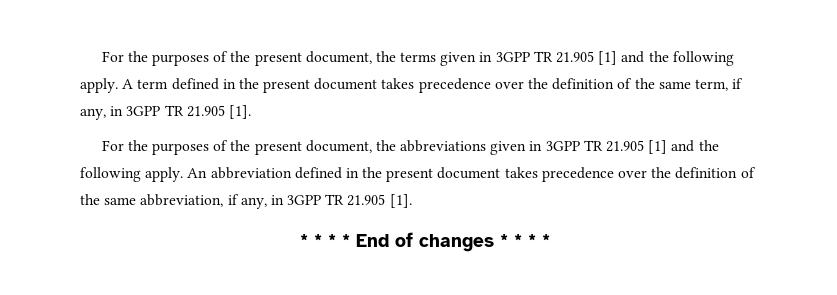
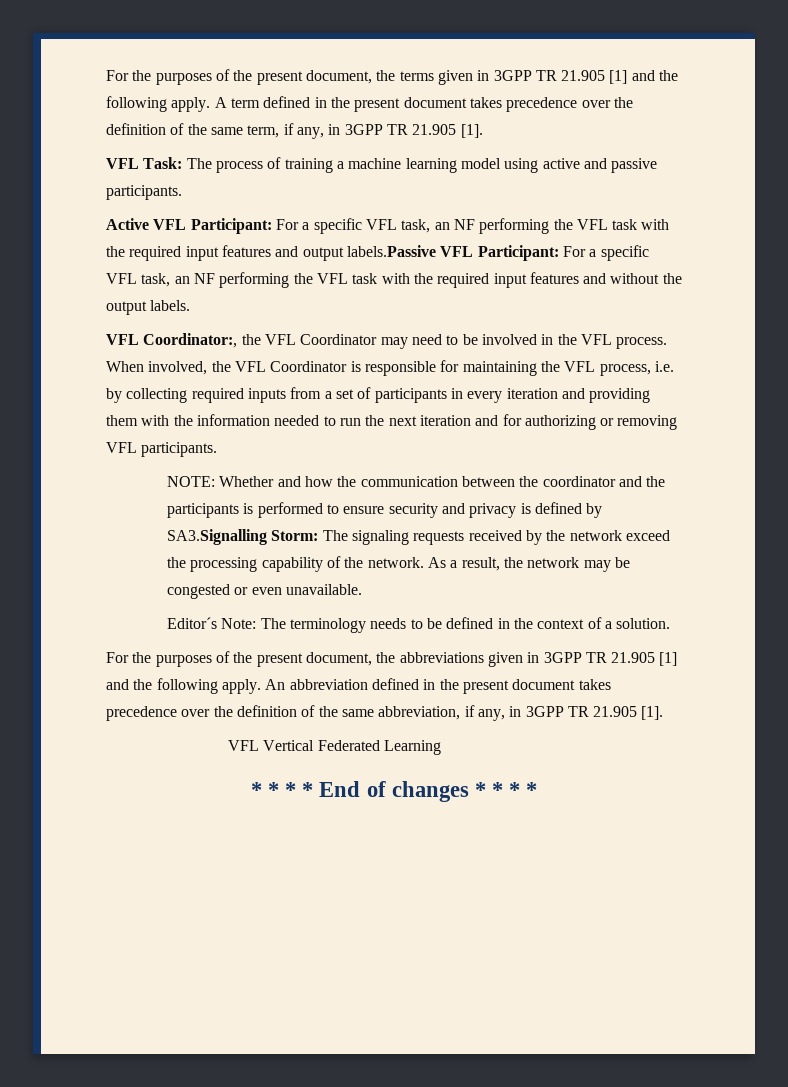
+ VFL Task: The process of training a machine learning model using active and passive participants.
+ Active VFL Participant: For a specific VFL task, an NF performing the VFL task with the required input features and output labels.Passive VFL Participant: For a specific VFL task, an NF performing the VFL task with the required input features and without the output labels.
+ VFL Coordinator:, the VFL Coordinator may need to be involved in the VFL process. When involved, the VFL Coordinator is responsible for maintaining the VFL process, i.e. by collecting required inputs from a set of participants in every iteration and providing them with the information needed to run the next iteration and for authorizing or removing VFL participants.
+ NOTE: Whether and how the communication between the coordinator and the participants is performed to ensure security and privacy is defined by SA3.Signalling Storm: The signaling requests received by the network exceed the processing capability of the network. As a result, the network may be congested or even unavailable.
+ Editor´s Note: The terminology needs to be defined in the context of a solution.
+ VFL Vertical Federated Learning

